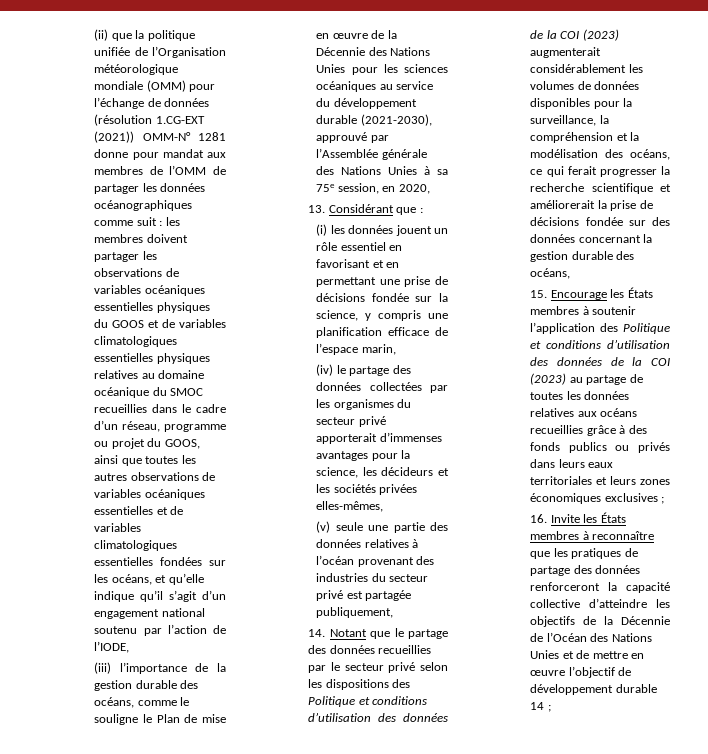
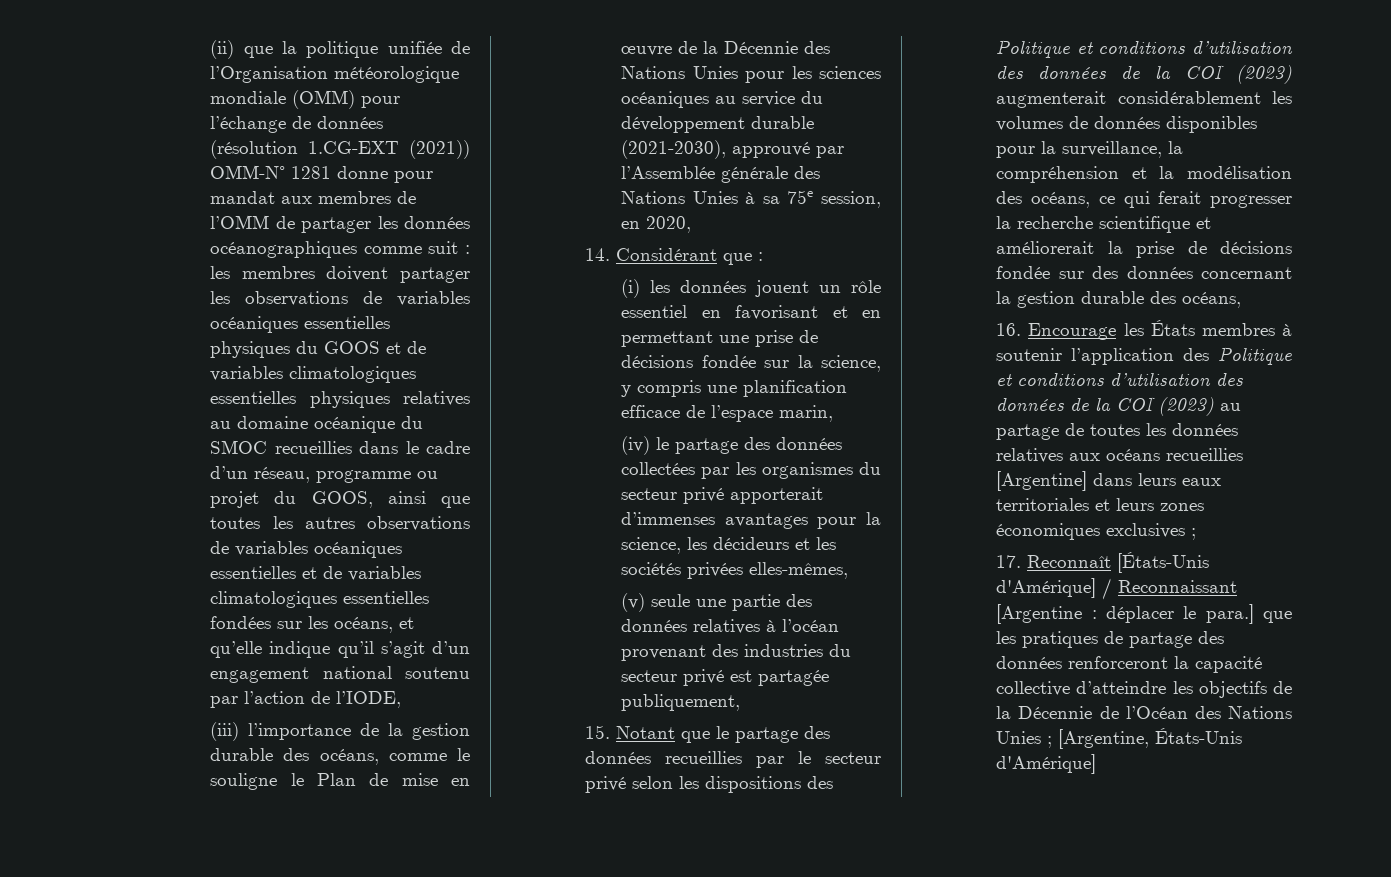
- 13. Considérant que :
+ 14. Considérant que :
- 14. Notant que le partage des données recueillies par le secteur privé selon les dispositions des Politique et conditions d’utilisation des données de la COI (2023) augmenterait considérablement les volumes de données disponibles pour la surveillance, la compréhension et la modélisation des océans, ce qui ferait progresser la recherche scientifique et améliorerait la prise de décisions fondée sur des données concernant la gestion durable des océans,
+ 15. Notant que le partage des données recueillies par le secteur privé selon les dispositions des Politique et conditions d’utilisation des données de la COI (2023) augmenterait considérablement les volumes de données disponibles pour la surveillance, la compréhension et la modélisation des océans, ce qui ferait progresser la recherche scientifique et améliorerait la prise de décisions fondée sur des données concernant la gestion durable des océans,
- 15. Encourage les États membres à soutenir l’application des Politique et conditions d’utilisation des données de la COI (2023) au partage de toutes les données relatives aux océans recueillies grâce à des fonds publics ou privés dans leurs eaux territoriales et leurs zones économiques exclusives ;
+ 16. Encourage les États membres à soutenir l’application des Politique et conditions d’utilisation des données de la COI (2023) au partage de toutes les données relatives aux océans recueillies [Argentine] dans leurs eaux territoriales et leurs zones économiques exclusives ;
- 16. Invite les États membres à reconnaître que les pratiques de partage des données renforceront la capacité collective d’atteindre les objectifs de la Décennie de l’Océan des Nations Unies et de mettre en œuvre l’objectif de développement durable 14 ;
+ 17. Reconnaît [États-Unis d'Amérique] / Reconnaissant [Argentine : déplacer le para.] que les pratiques de partage des données renforceront la capacité collective d’atteindre les objectifs de la Décennie de l’Océan des Nations Unies ; [Argentine, États-Unis d'Amérique]

